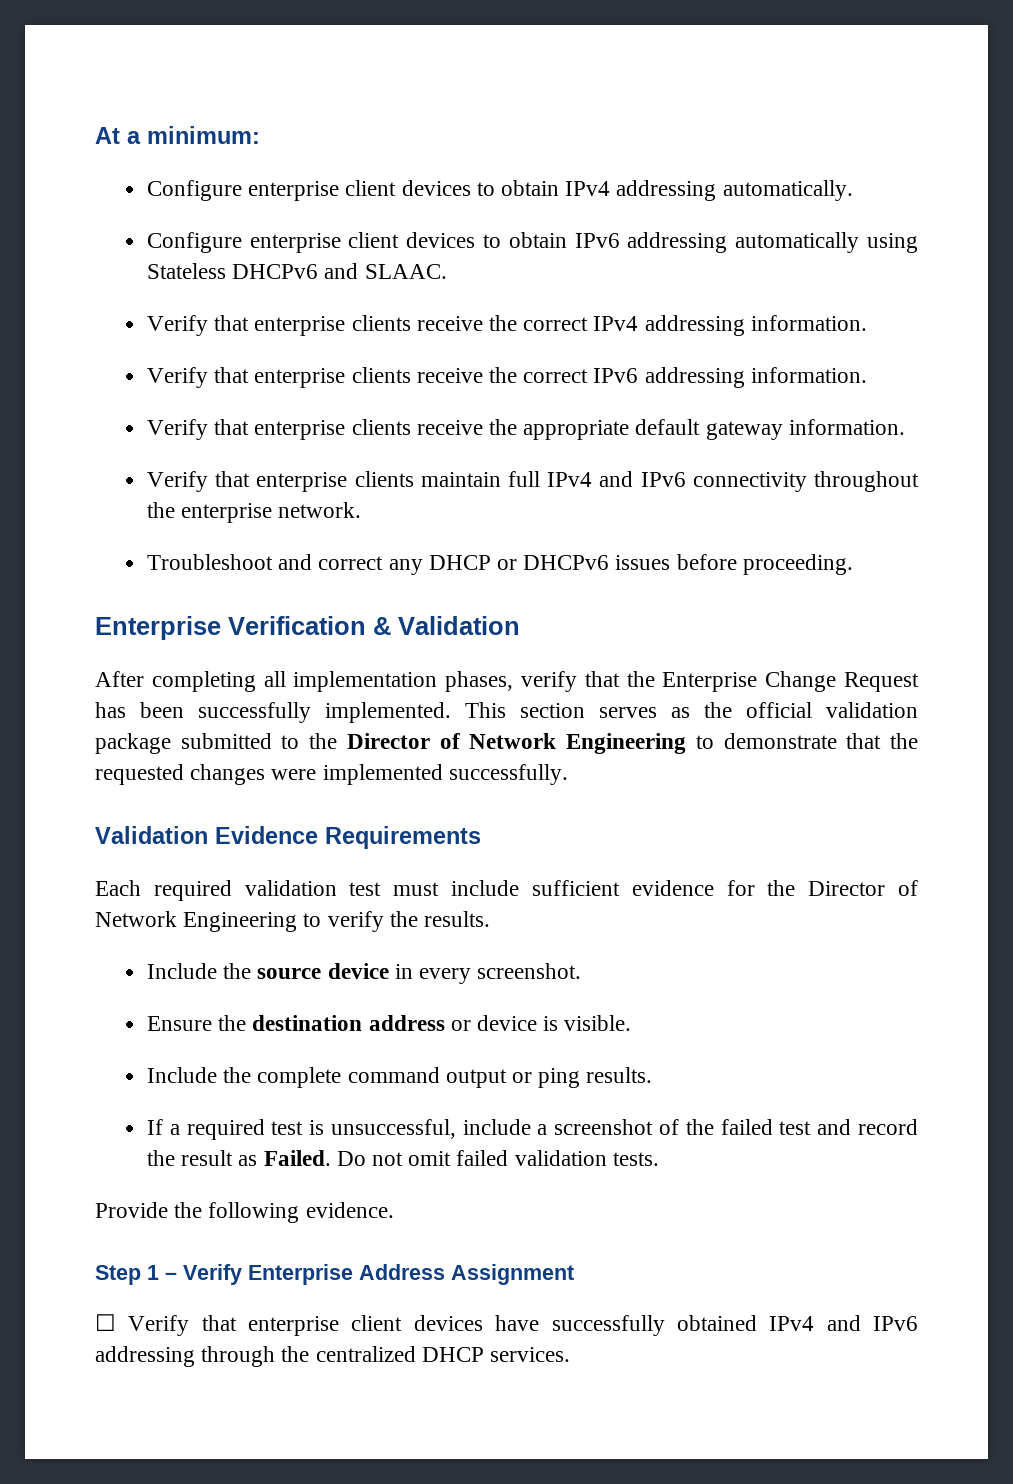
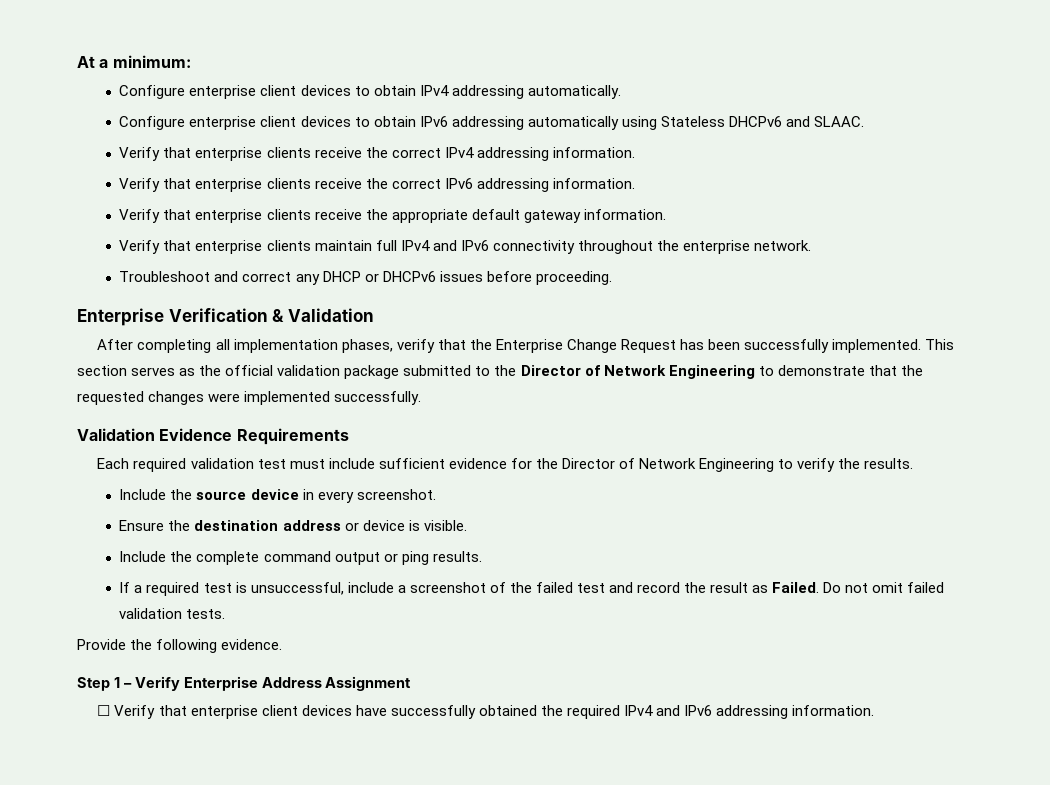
- ☐ Verify that enterprise client devices have successfully obtained IPv4 and IPv6 addressing through the centralized DHCP services.
+ ☐ Verify that enterprise client devices have successfully obtained the required IPv4 and IPv6 addressing information.

